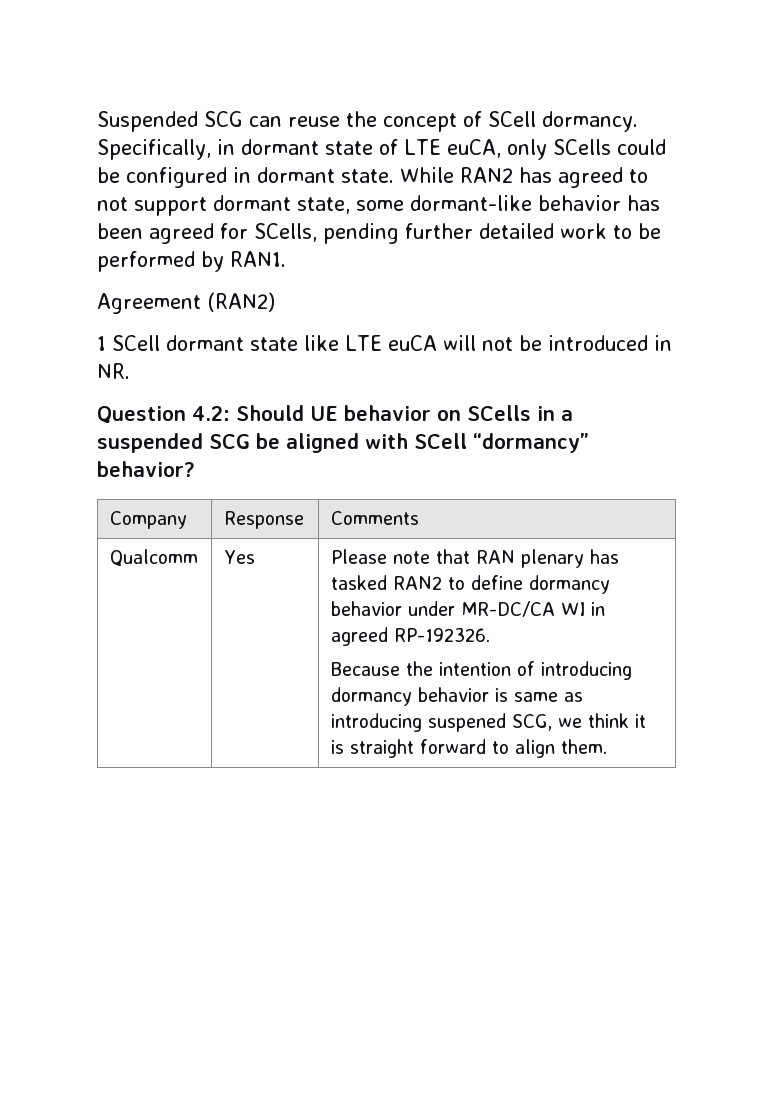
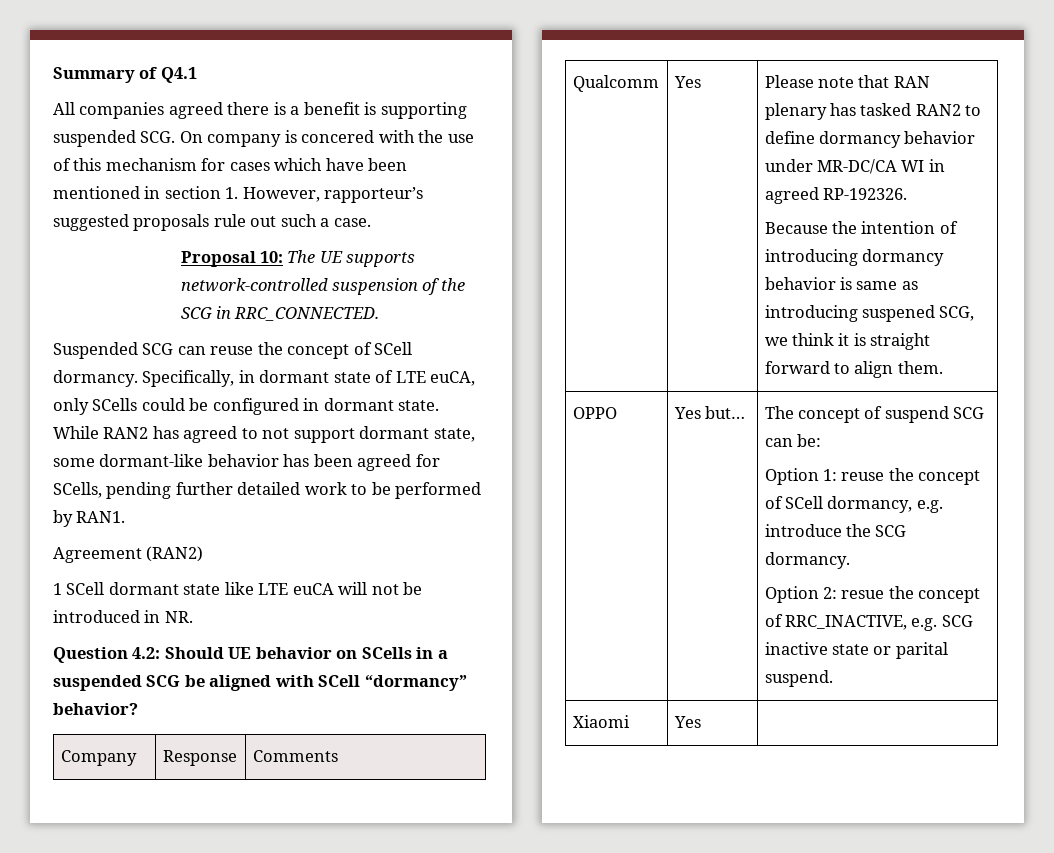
+ Summary of Q4.1
+ All companies agreed there is a benefit is supporting suspended SCG. On company is concered with the use of this mechanism for cases which have been mentioned in section 1. However, rapporteur’s suggested proposals rule out such a case.
+ Proposal 10: The UE supports network-controlled suspension of the SCG in RRC_CONNECTED.
+ OPPO | Yes but… | The concept of suspend SCG can be:
+ Option 1: reuse the concept of SCell dormancy, e.g. introduce the SCG dormancy.
+ Option 2: resue the concept of RRC_INACTIVE, e.g. SCG inactive state or parital suspend.
+ Xiaomi | Yes |

